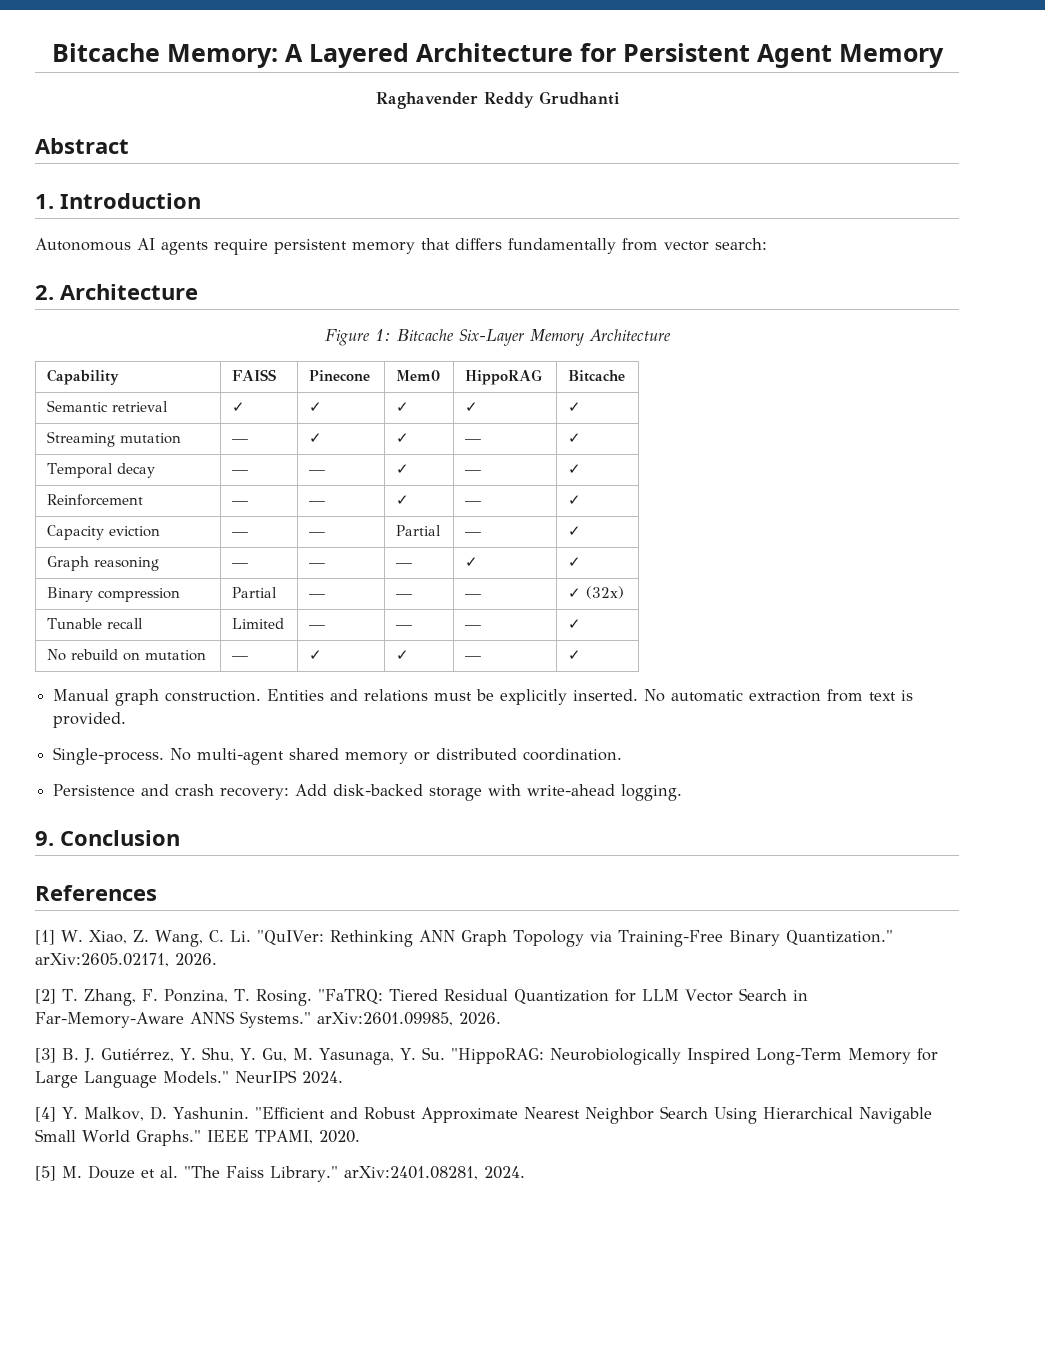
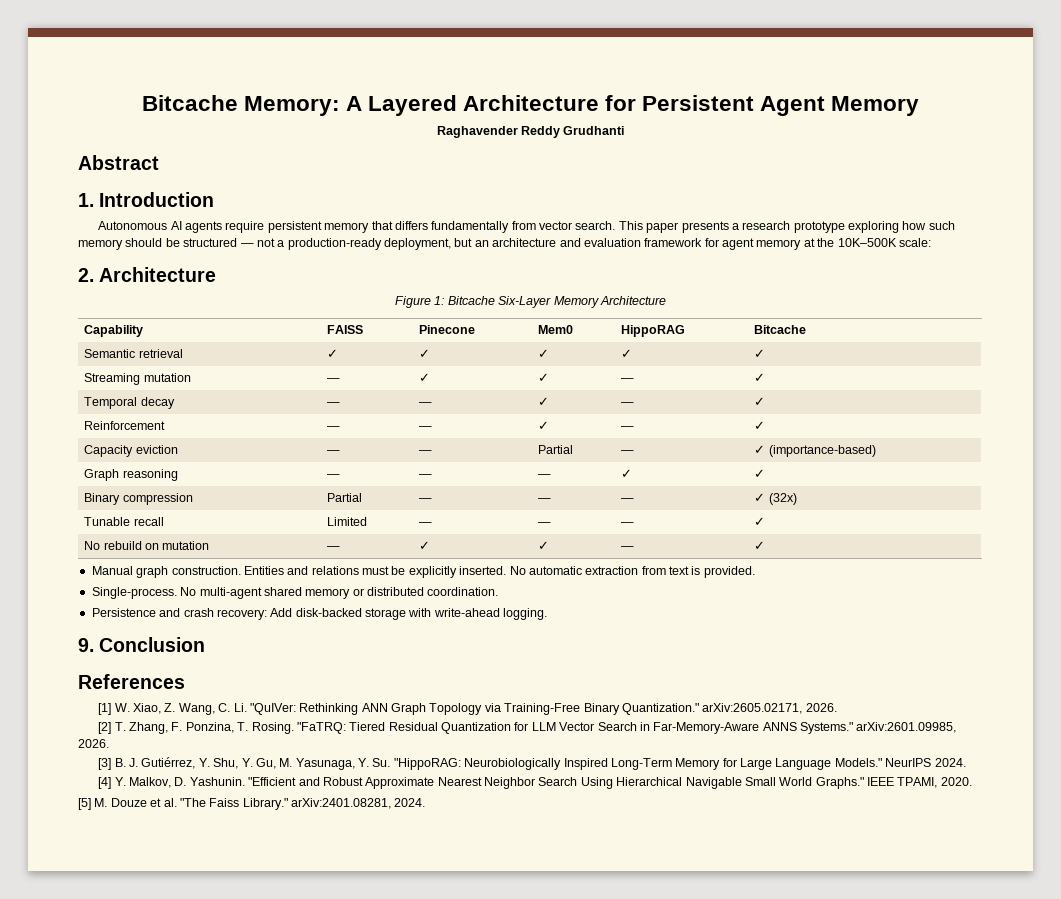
- Autonomous AI agents require persistent memory that differs fundamentally from vector search:
+ Autonomous AI agents require persistent memory that differs fundamentally from vector search. This paper presents a research prototype exploring how such memory should be structured — not a production-ready deployment, but an architecture and evaluation framework for agent memory at the 10K–500K scale:
- Capacity eviction | — | — | Partial | — | ✓
+ Capacity eviction | — | — | Partial | — | ✓ (importance-based)

